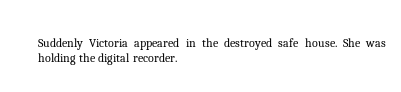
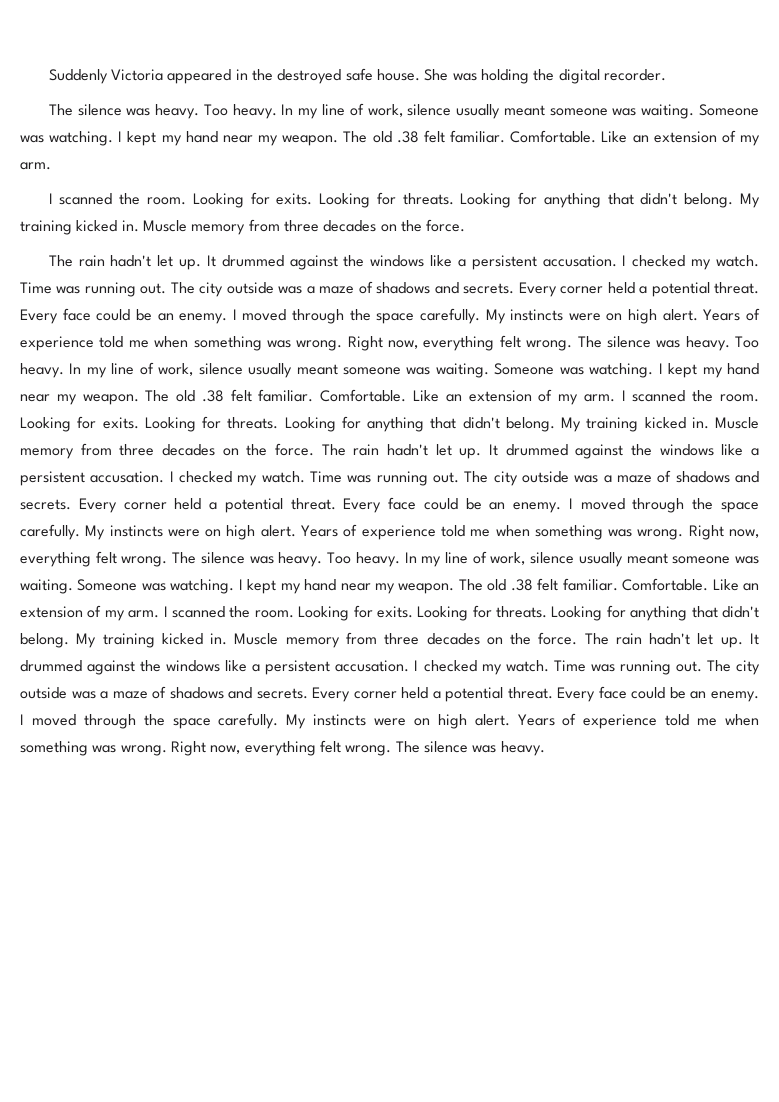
  She was holding the digital recorder.
+ The silence was heavy. Too heavy. In my line of work, silence usually meant someone was waiting. Someone was watching. I kept my hand near my weapon. The old .38 felt familiar. Comfortable. Like an extension of my arm.
+ I scanned the room. Looking for exits. Looking for threats. Looking for anything that didn't belong. My training kicked in. Muscle memory from three decades on the force.
+ The rain hadn't let up. It drummed against the windows like a persistent accusation. I checked my watch. Time was running out. The city outside was a maze of shadows and secrets. Every corner held a potential threat. Every face could be an enemy. I moved through the space carefully. My instincts were on high alert. Years of experience told me when something was wrong. Right now, everything felt wrong. The silence was heavy. Too heavy. In my line of work, silence usually meant someone was waiting. Someone was watching. I kept my hand near my weapon. The old .38 felt familiar. Comfortable. Like an extension of my arm. I scanned the room. Looking for exits. Looking for threats. Looking for anything that didn't belong. My training kicked in. Muscle memory from three decades on the force. The rain hadn't let up. It drummed against the windows like a persistent accusation. I checked my watch. Time was running out. The city outside was a maze of shadows and secrets. Every corner held a potential threat. Every face could be an enemy. I moved through the space carefully. My instincts were on high alert. Years of experience told me when something was wrong. Right now, everything felt wrong. The silence was heavy. Too heavy. In my line of work, silence usually meant someone was waiting. Someone was watching. I kept my hand near my weapon. The old .38 felt familiar. Comfortable. Like an extension of my arm. I scanned the room. Looking for exits. Looking for threats. Looking for anything that didn't belong. My training kicked in. Muscle memory from three decades on the force. The rain hadn't let up. It drummed against the windows like a persistent accusation. I checked my watch. Time was running out. The city outside was a maze of shadows and secrets. Every corner held a potential threat. Every face could be an enemy. I moved through the space carefully. My instincts were on high alert. Years of experience told me when something was wrong. Right now, everything felt wrong. The silence was heavy.

